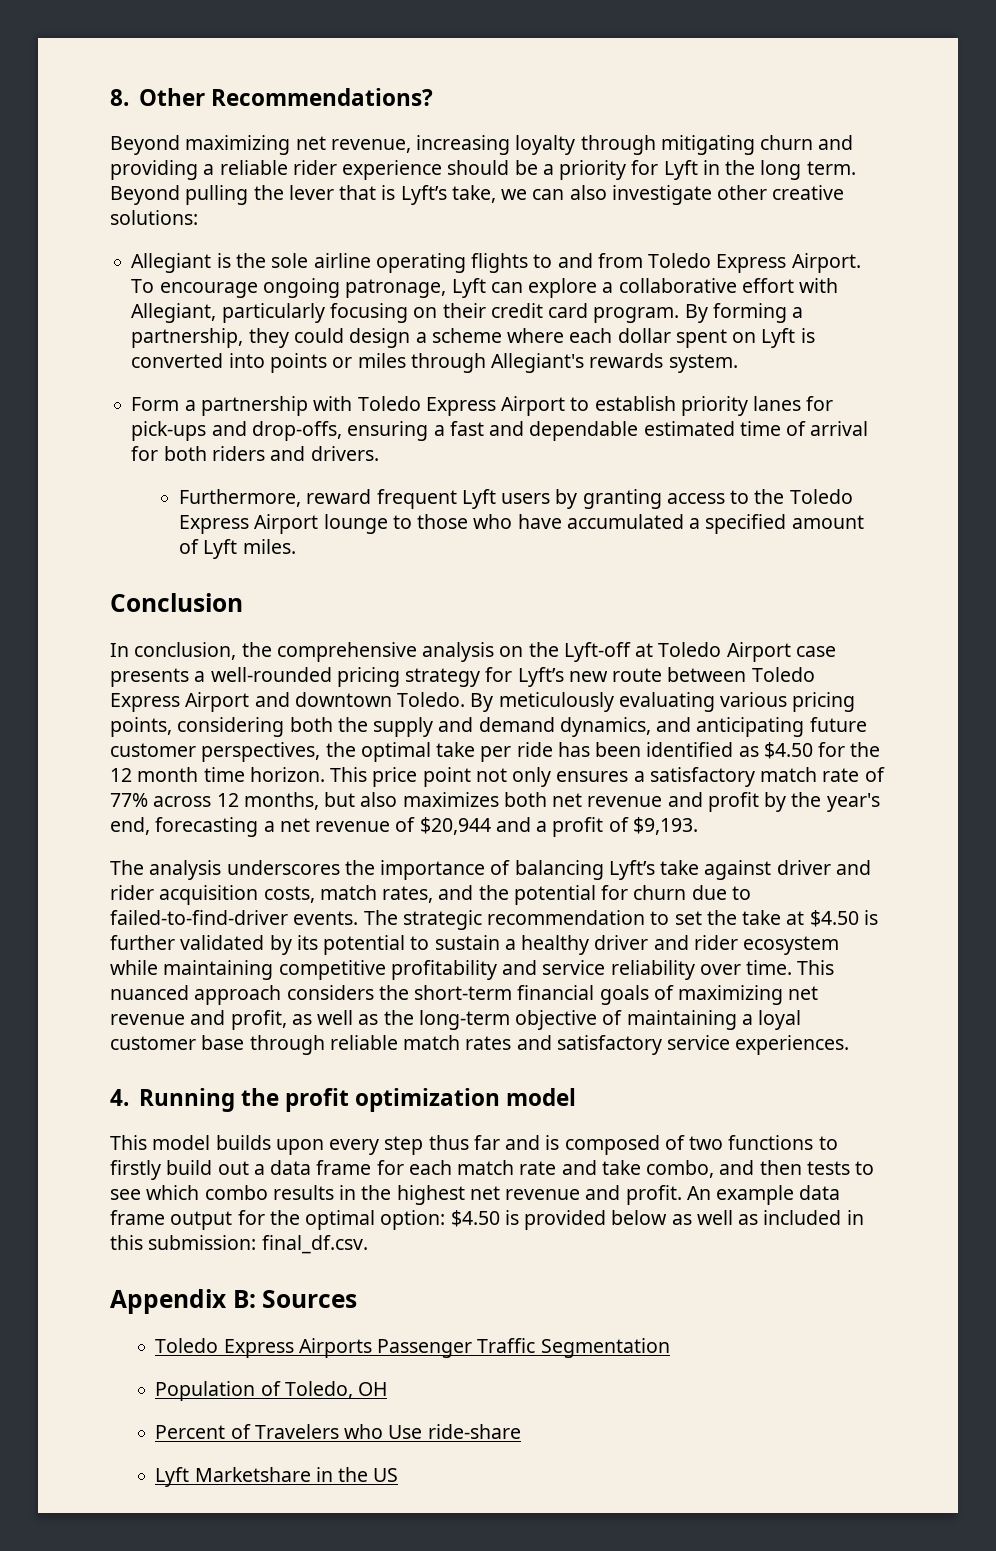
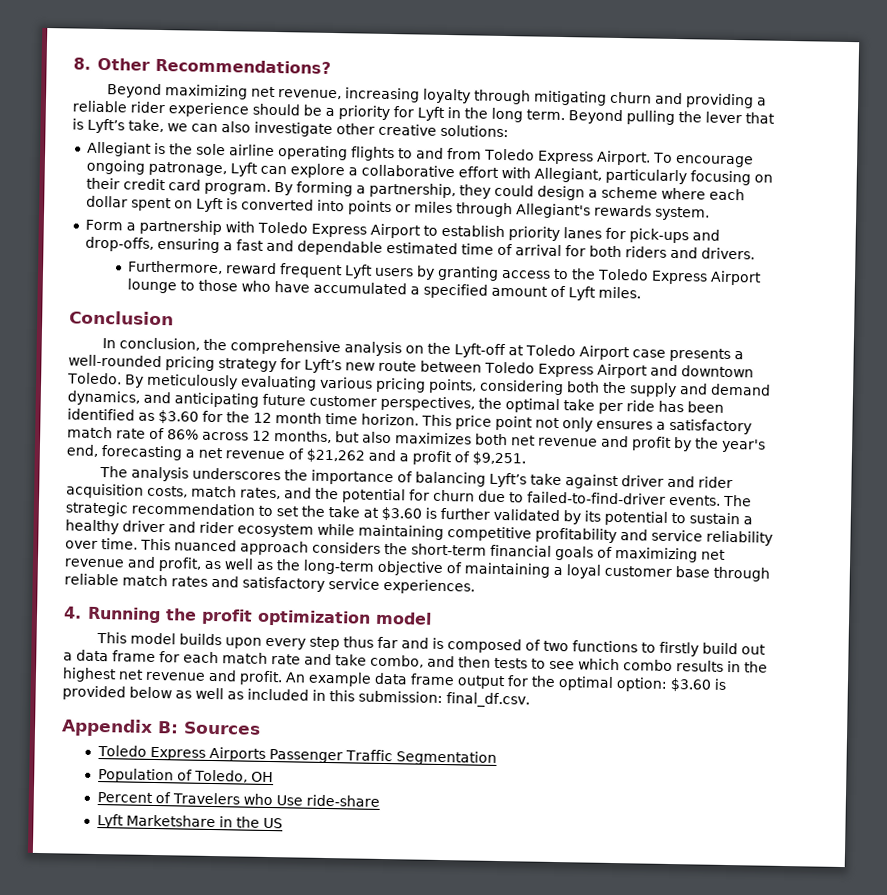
- By meticulously evaluating various pricing points, considering both the supply and demand dynamics, and anticipating future customer perspectives, the optimal take per ride has been identified as $4.50 for the 12 month time horizon.
+ By meticulously evaluating various pricing points, considering both the supply and demand dynamics, and anticipating future customer perspectives, the optimal take per ride has been identified as $3.60 for the 12 month time horizon.
- This price point not only ensures a satisfactory match rate of 77% across 12 months, but also maximizes both net revenue and profit by the year's end, forecasting a net revenue of $20,944 and a profit of $9,193.
+ This price point not only ensures a satisfactory match rate of 86% across 12 months, but also maximizes both net revenue and profit by the year's end, forecasting a net revenue of $21,262 and a profit of $9,251.
- The strategic recommendation to set the take at $4.50 is further validated by its potential to sustain a healthy driver and rider ecosystem while maintaining competitive profitability and service reliability over time.
+ The strategic recommendation to set the take at $3.60 is further validated by its potential to sustain a healthy driver and rider ecosystem while maintaining competitive profitability and service reliability over time.
- An example data frame output for the optimal option: $4.50 is provided below as well as included in this submission: final_df.csv.
+ An example data frame output for the optimal option: $3.60 is provided below as well as included in this submission: final_df.csv.

